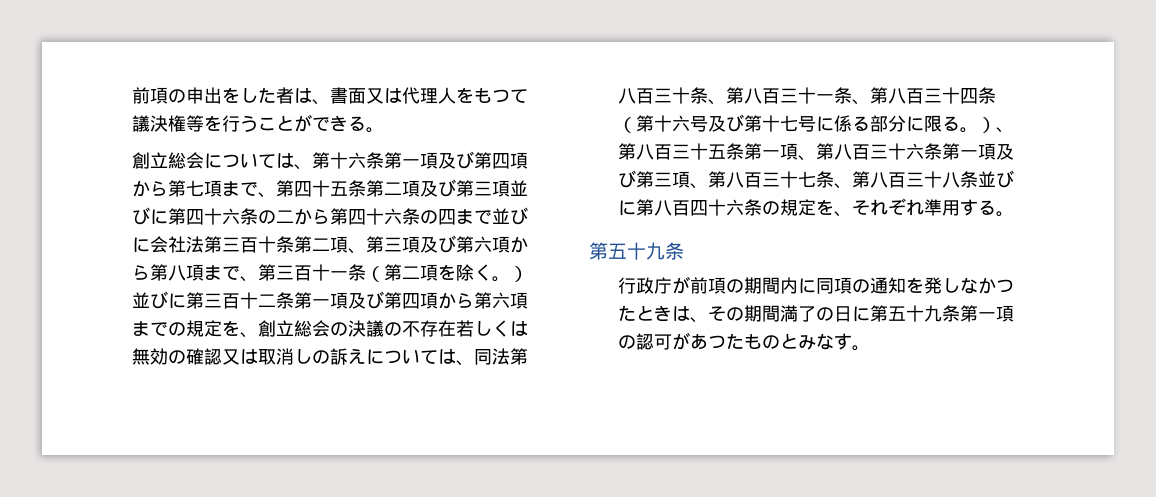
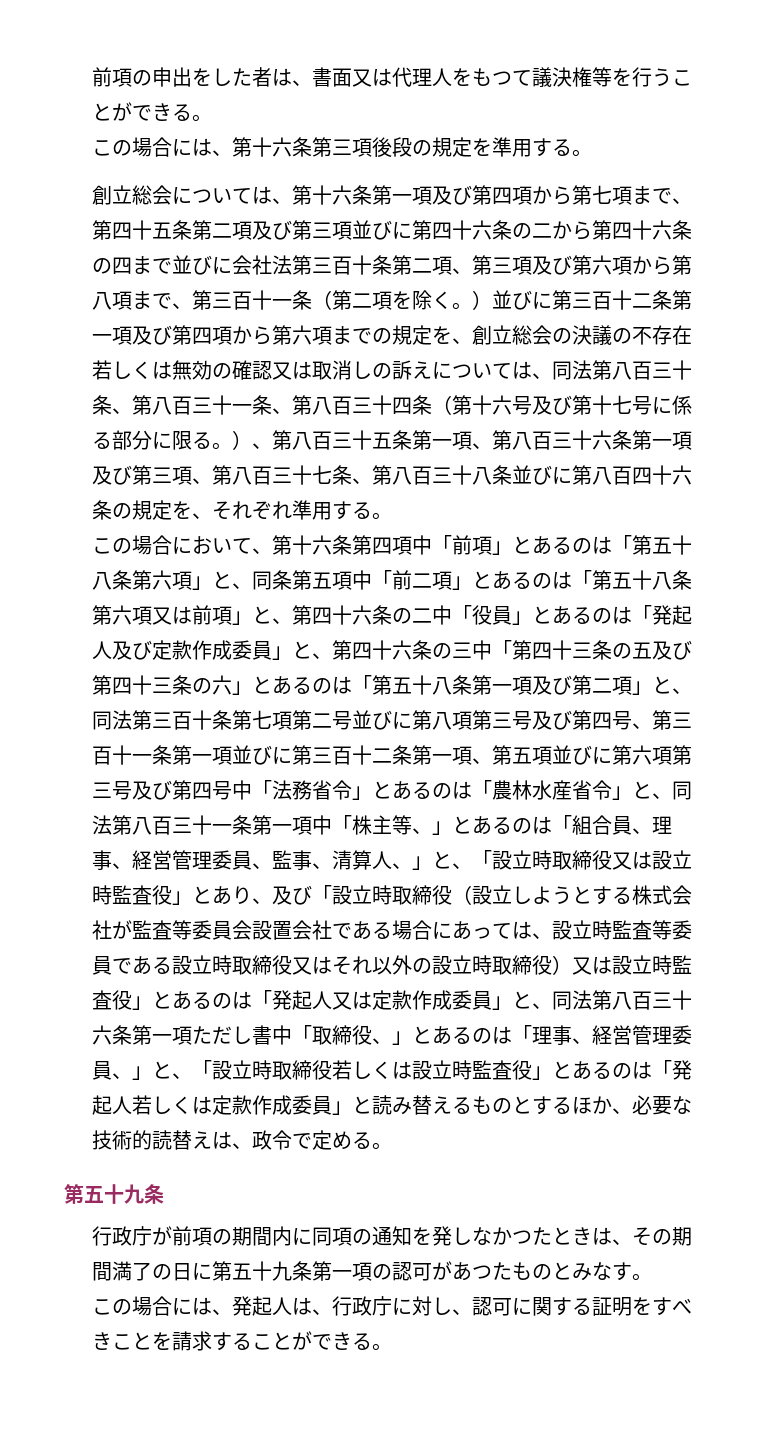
+ この場合には、第十六条第三項後段の規定を準用する。
+ この場合において、第十六条第四項中「前項」とあるのは「第五十八条第六項」と、同条第五項中「前二項」とあるのは「第五十八条第六項又は前項」と、第四十六条の二中「役員」とあるのは「発起人及び定款作成委員」と、第四十六条の三中「第四十三条の五及び第四十三条の六」とあるのは「第五十八条第一項及び第二項」と、同法第三百十条第七項第二号並びに第八項第三号及び第四号、第三百十一条第一項並びに第三百十二条第一項、第五項並びに第六項第三号及び第四号中「法務省令」とあるのは「農林水産省令」と、同法第八百三十一条第一項中「株主等、」とあるのは「組合員、理事、経営管理委員、監事、清算人、」と、「設立時取締役又は設立時監査役」とあり、及び「設立時取締役（設立しようとする株式会社が監査等委員会設置会社である場合にあっては、設立時監査等委員である設立時取締役又はそれ以外の設立時取締役）又は設立時監査役」とあるのは「発起人又は定款作成委員」と、同法第八百三十六条第一項ただし書中「取締役、」とあるのは「理事、経営管理委員、」と、「設立時取締役若しくは設立時監査役」とあるのは「発起人若しくは定款作成委員」と読み替えるものとするほか、必要な技術的読替えは、政令で定める。
+ この場合には、発起人は、行政庁に対し、認可に関する証明をすべきことを請求することができる。

